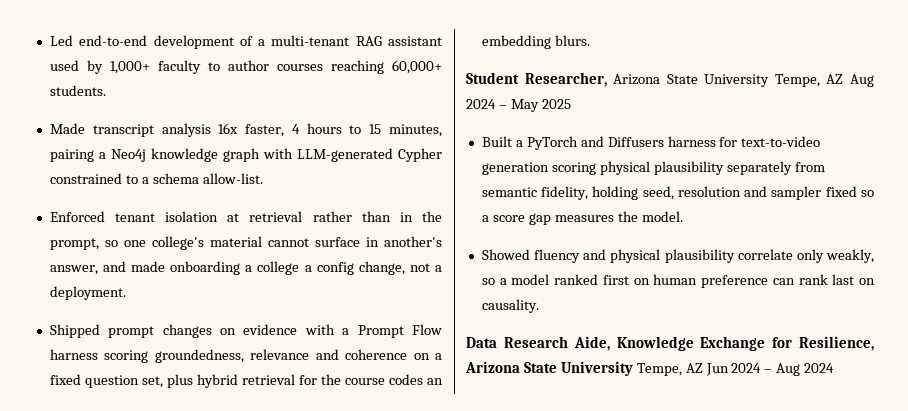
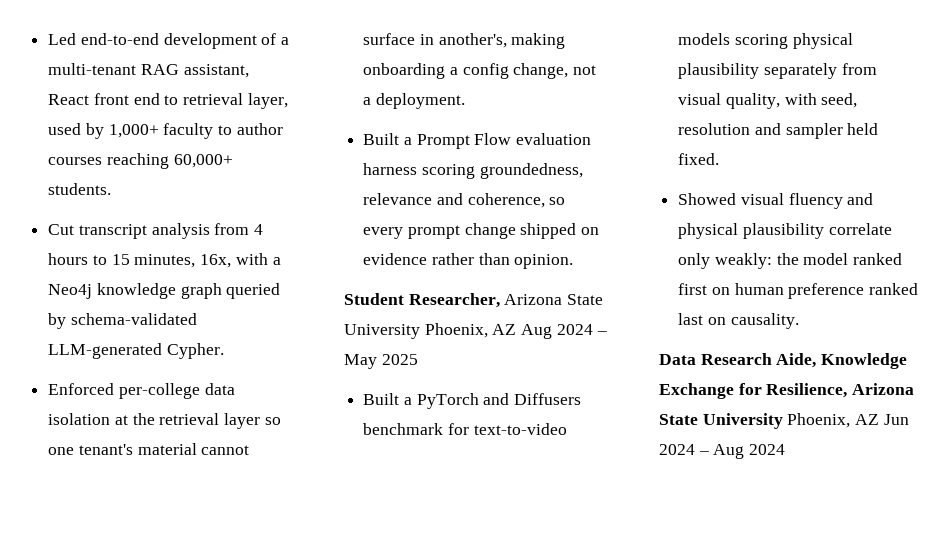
- Led end-to-end development of a multi-tenant RAG assistant used by 1,000+ faculty to author courses reaching 60,000+ students.
+ Led end-to-end development of a multi-tenant RAG assistant, React front end to retrieval layer, used by 1,000+ faculty to author courses reaching 60,000+ students.
- Made transcript analysis 16x faster, 4 hours to 15 minutes, pairing a Neo4j knowledge graph with LLM-generated Cypher constrained to a schema allow-list.
- Enforced tenant isolation at retrieval rather than in the prompt, so one college's material cannot surface in another's answer, and made onboarding a college a config change, not a deployment.
+ Cut transcript analysis from 4 hours to 15 minutes, 16x, with a Neo4j knowledge graph queried by schema-validated LLM-generated Cypher.
+ Enforced per-college data isolation at the retrieval layer so one tenant's material cannot surface in another's, making onboarding a config change, not a deployment.
- Shipped prompt changes on evidence with a Prompt Flow harness scoring groundedness, relevance and coherence on a fixed question set, plus hybrid retrieval for the course codes an embedding blurs.
+ Built a Prompt Flow evaluation harness scoring groundedness, relevance and coherence, so every prompt change shipped on evidence rather than opinion.
- Student Researcher, Arizona State University Tempe, AZ Aug 2024 – May 2025
+ Student Researcher, Arizona State University Phoenix, AZ Aug 2024 – May 2025
- Built a PyTorch and Diffusers harness for text-to-video generation scoring physical plausibility separately from semantic fidelity, holding seed, resolution and sampler fixed so a score gap measures the model.
+ Built a PyTorch and Diffusers benchmark for text-to-video models scoring physical plausibility separately from visual quality, with seed, resolution and sampler held fixed.
- Showed fluency and physical plausibility correlate only weakly, so a model ranked first on human preference can rank last on causality.
+ Showed visual fluency and physical plausibility correlate only weakly: the model ranked first on human preference ranked last on causality.
- Data Research Aide, Knowledge Exchange for Resilience, Arizona State University Tempe, AZ Jun 2024 – Aug 2024
+ Data Research Aide, Knowledge Exchange for Resilience, Arizona State University Phoenix, AZ Jun 2024 – Aug 2024

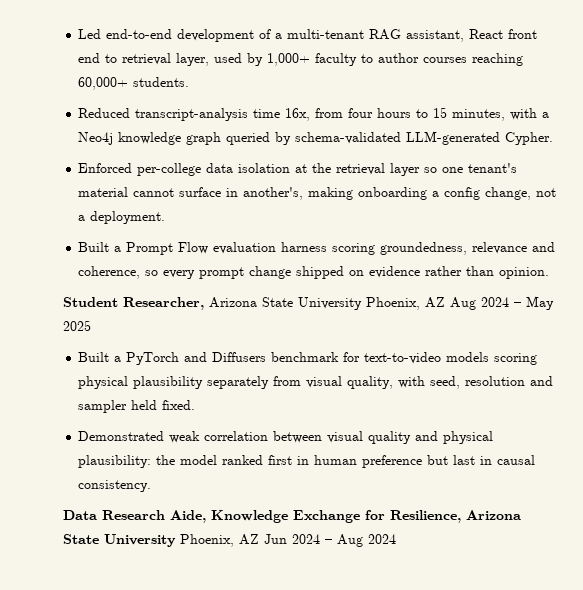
- Cut transcript analysis from 4 hours to 15 minutes, 16x, with a Neo4j knowledge graph queried by schema-validated LLM-generated Cypher.
+ Reduced transcript-analysis time 16x, from four hours to 15 minutes, with a Neo4j knowledge graph queried by schema-validated LLM-generated Cypher.
- Showed visual fluency and physical plausibility correlate only weakly: the model ranked first on human preference ranked last on causality.
+ Demonstrated weak correlation between visual quality and physical plausibility: the model ranked first in human preference but last in causal consistency.

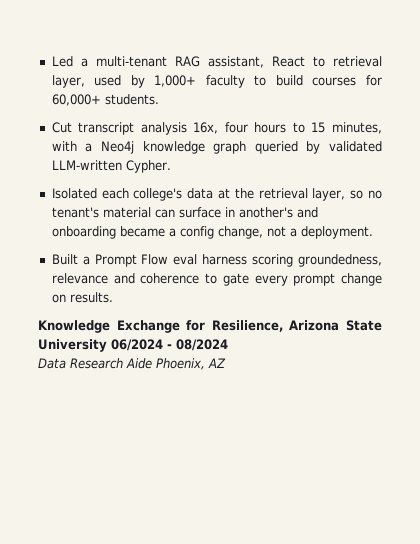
- Led end-to-end development of a multi-tenant RAG assistant, React front end to retrieval layer, used by 1,000+ faculty to author courses reaching 60,000+ students.
+ Led a multi-tenant RAG assistant, React to retrieval layer, used by 1,000+ faculty to build courses for 60,000+ students.
- Reduced transcript-analysis time 16x, from four hours to 15 minutes, with a Neo4j knowledge graph queried by schema-validated LLM-generated Cypher.
+ Cut transcript analysis 16x, four hours to 15 minutes, with a Neo4j knowledge graph queried by validated LLM-written Cypher.
- Enforced per-college data isolation at the retrieval layer so one tenant's material cannot surface in another's, making onboarding a config change, not a deployment.
+ Isolated each college's data at the retrieval layer, so no tenant's material can surface in another's and onboarding became a config change, not a deployment.
- Built a Prompt Flow evaluation harness scoring groundedness, relevance and coherence, so every prompt change shipped on evidence rather than opinion.
- Student Researcher, Arizona State University Phoenix, AZ Aug 2024 – May 2025
- Built a PyTorch and Diffusers benchmark for text-to-video models scoring physical plausibility separately from visual quality, with seed, resolution and sampler held fixed.
- Demonstrated weak correlation between visual quality and physical plausibility: the model ranked first in human preference but last in causal consistency.
- Data Research Aide, Knowledge Exchange for Resilience, Arizona State University Phoenix, AZ Jun 2024 – Aug 2024
+ Built a Prompt Flow eval harness scoring groundedness, relevance and coherence to gate every prompt change on results.
+ Knowledge Exchange for Resilience, Arizona State University 06/2024 - 08/2024
+ Data Research Aide Phoenix, AZ

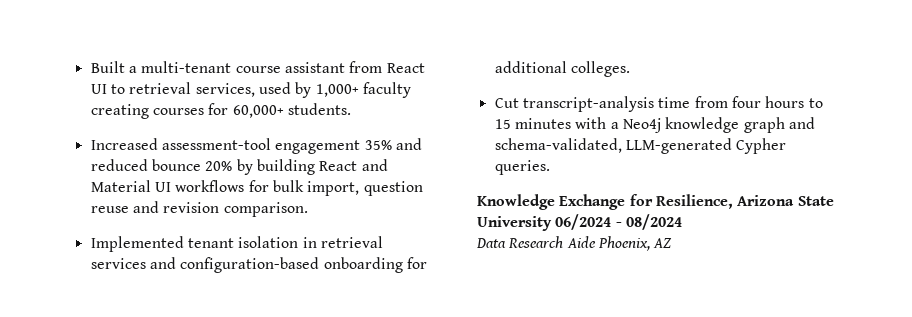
- Led a multi-tenant RAG assistant, React to retrieval layer, used by 1,000+ faculty to build courses for 60,000+ students.
+ Built a multi-tenant course assistant from React UI to retrieval services, used by 1,000+ faculty creating courses for 60,000+ students.
- Cut transcript analysis 16x, four hours to 15 minutes, with a Neo4j knowledge graph queried by validated LLM-written Cypher.
- Isolated each college's data at the retrieval layer, so no tenant's material can surface in another's and onboarding became a config change, not a deployment.
- Built a Prompt Flow eval harness scoring groundedness, relevance and coherence to gate every prompt change on results.
+ Increased assessment-tool engagement 35% and reduced bounce 20% by building React and Material UI workflows for bulk import, question reuse and revision comparison.
+ Implemented tenant isolation in retrieval services and configuration-based onboarding for additional colleges.
+ Cut transcript-analysis time from four hours to 15 minutes with a Neo4j knowledge graph and schema-validated, LLM-generated Cypher queries.

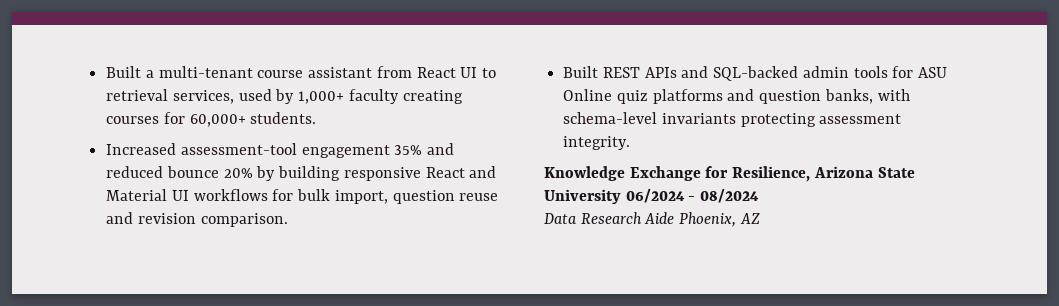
- Increased assessment-tool engagement 35% and reduced bounce 20% by building React and Material UI workflows for bulk import, question reuse and revision comparison.
+ Increased assessment-tool engagement 35% and reduced bounce 20% by building responsive React and Material UI workflows for bulk import, question reuse and revision comparison.
- Implemented tenant isolation in retrieval services and configuration-based onboarding for additional colleges.
- Cut transcript-analysis time from four hours to 15 minutes with a Neo4j knowledge graph and schema-validated, LLM-generated Cypher queries.
+ Built REST APIs and SQL-backed admin tools for ASU Online quiz platforms and question banks, with schema-level invariants protecting assessment integrity.

